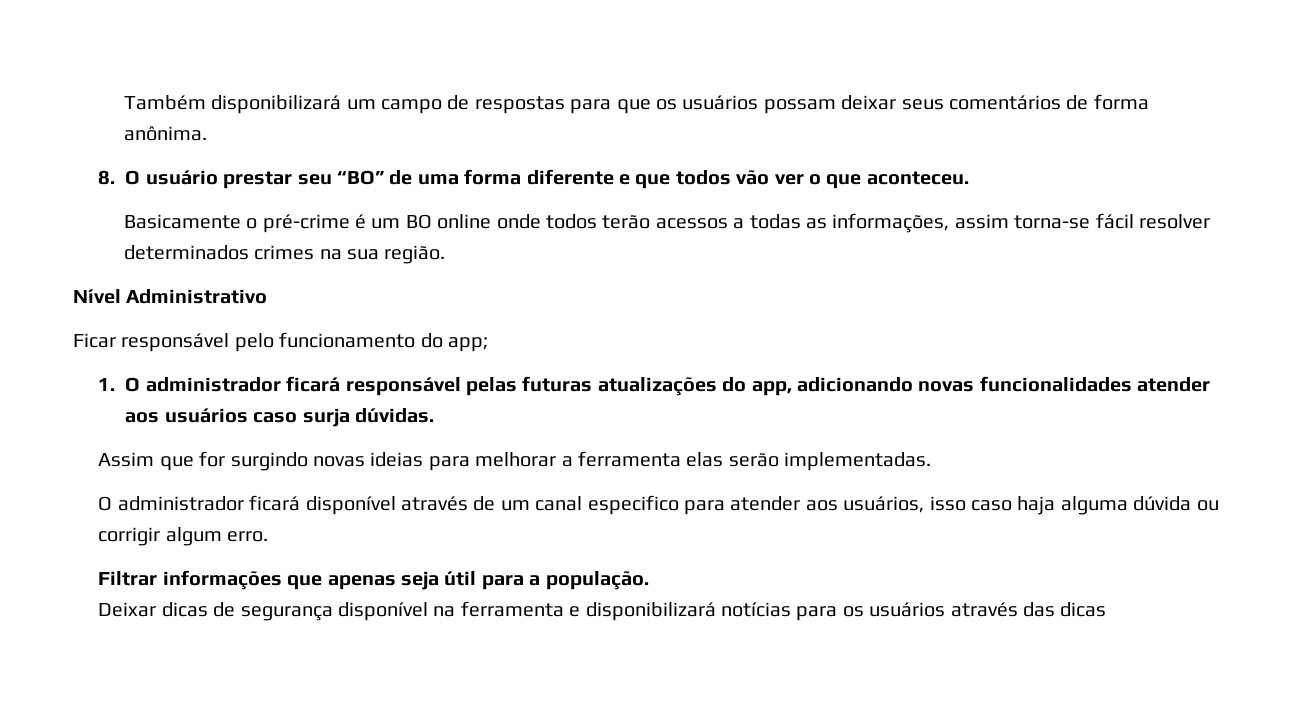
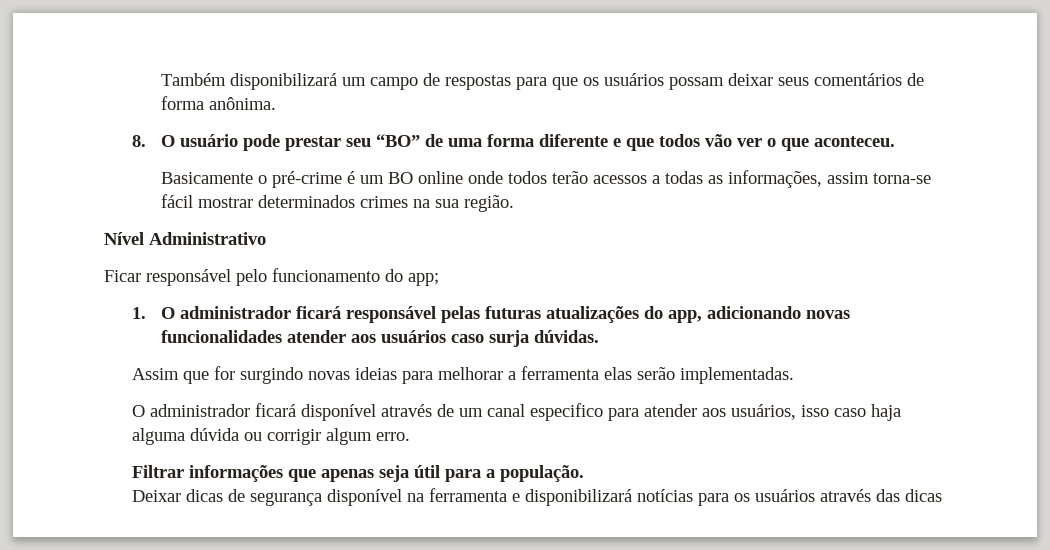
- 8. O usuário prestar seu “BO” de uma forma diferente e que todos vão ver o que aconteceu.
+ 8. O usuário pode prestar seu “BO” de uma forma diferente e que todos vão ver o que aconteceu.
- Basicamente o pré-crime é um BO online onde todos terão acessos a todas as informações, assim torna-se fácil resolver determinados crimes na sua região.
+ Basicamente o pré-crime é um BO online onde todos terão acessos a todas as informações, assim torna-se fácil mostrar determinados crimes na sua região.

